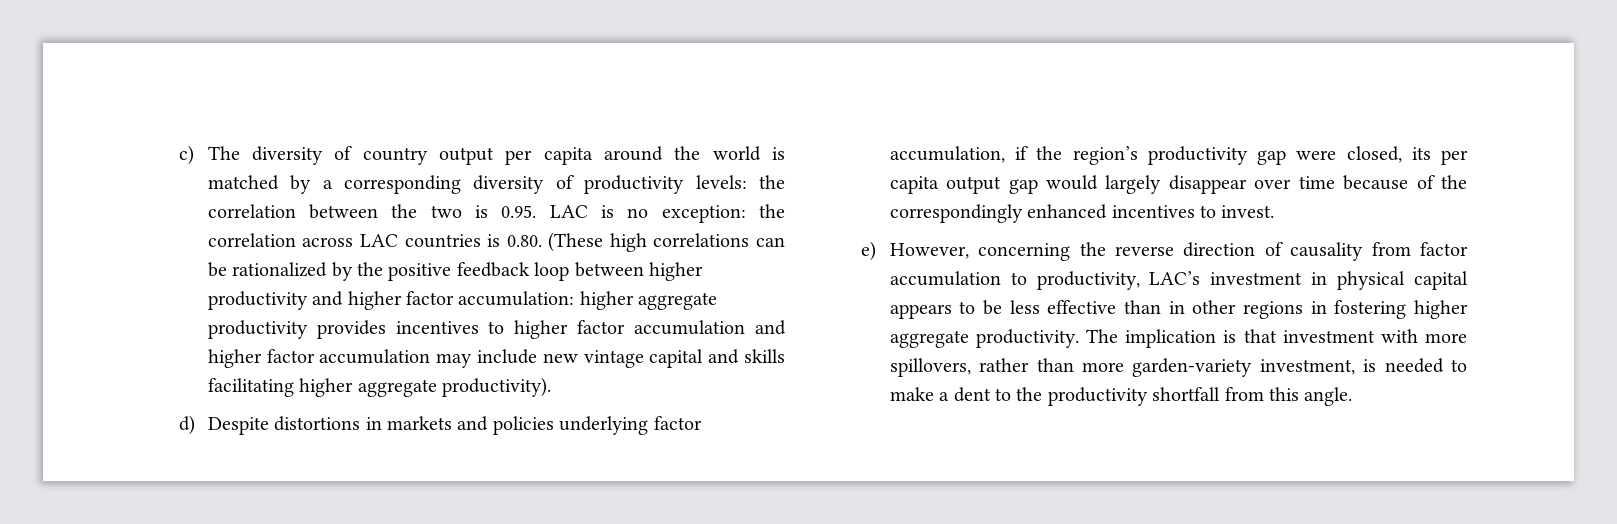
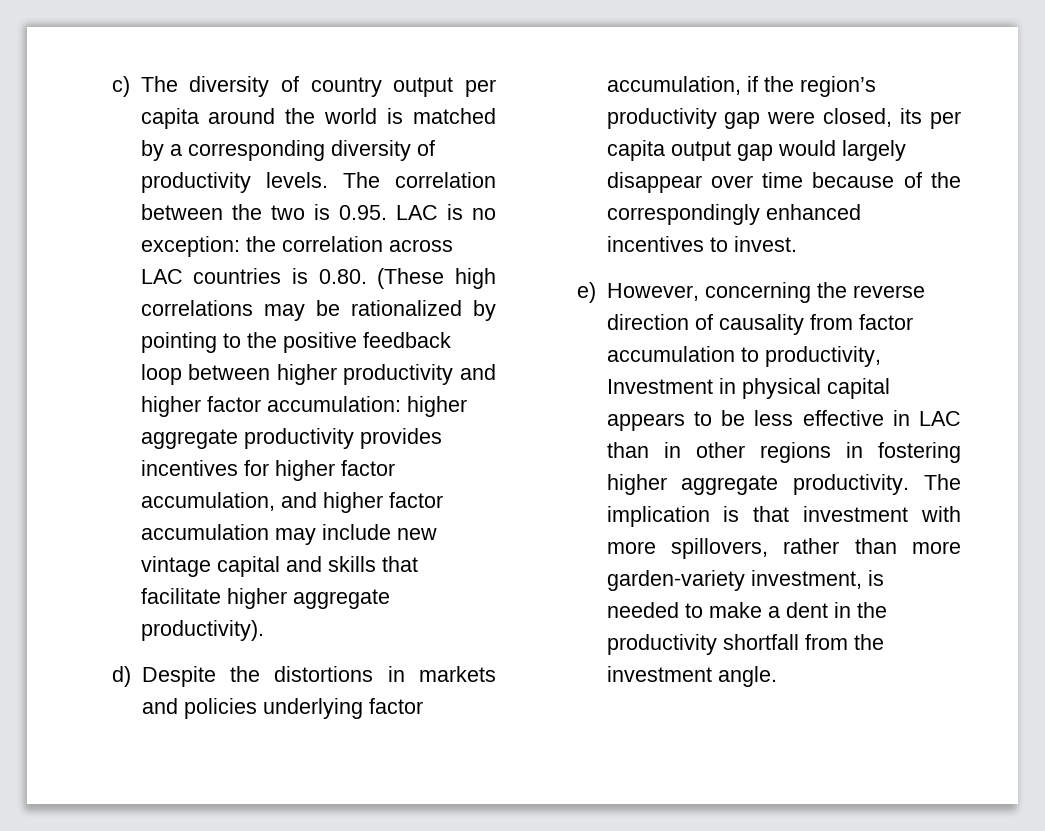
- c) The diversity of country output per capita around the world is matched by a corresponding diversity of productivity levels: the correlation between the two is 0.95. LAC is no exception:
+ c) The diversity of country output per capita around the world is matched by a corresponding diversity of productivity levels. The correlation between the two is 0.95. LAC is no exception:
- the correlation across LAC countries is 0.80. (These high correlations can be rationalized by the positive feedback loop between higher productivity and higher factor accumulation:
+ the correlation across LAC countries is 0.80. (These high correlations may be rationalized by pointing to the positive feedback loop between higher productivity and higher factor accumulation:
- higher aggregate productivity provides incentives to higher factor accumulation and higher factor accumulation may include new vintage capital and skills facilitating higher aggregate productivity).
+ higher aggregate productivity provides incentives for higher factor accumulation, and higher factor accumulation may include new vintage capital and skills that facilitate higher aggregate productivity).
- d) Despite distortions in markets and policies underlying factor accumulation, if the region’s productivity gap were closed, its per capita output gap would largely disappear over time because of the correspondingly enhanced incentives to invest.
+ d) Despite the distortions in markets and policies underlying factor accumulation, if the region’s productivity gap were closed, its per capita output gap would largely disappear over time because of the correspondingly enhanced incentives to invest.
- e) However, concerning the reverse direction of causality from factor accumulation to productivity, LAC’s investment in physical capital appears to be less effective than in other regions in fostering higher aggregate productivity.
+ e) However, concerning the reverse direction of causality from factor accumulation to productivity, Investment in physical capital appears to be less effective in LAC than in other regions in fostering higher aggregate productivity.
- The implication is that investment with more spillovers, rather than more garden-variety investment, is needed to make a dent to the productivity shortfall from this angle.
+ The implication is that investment with more spillovers, rather than more garden-variety investment, is needed to make a dent in the productivity shortfall from the investment angle.

